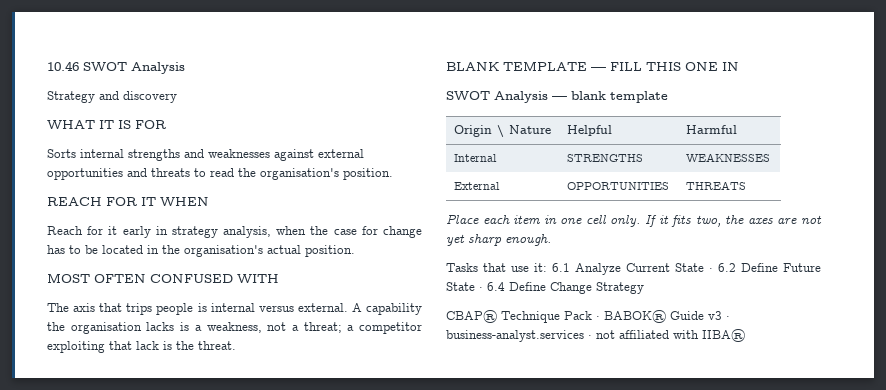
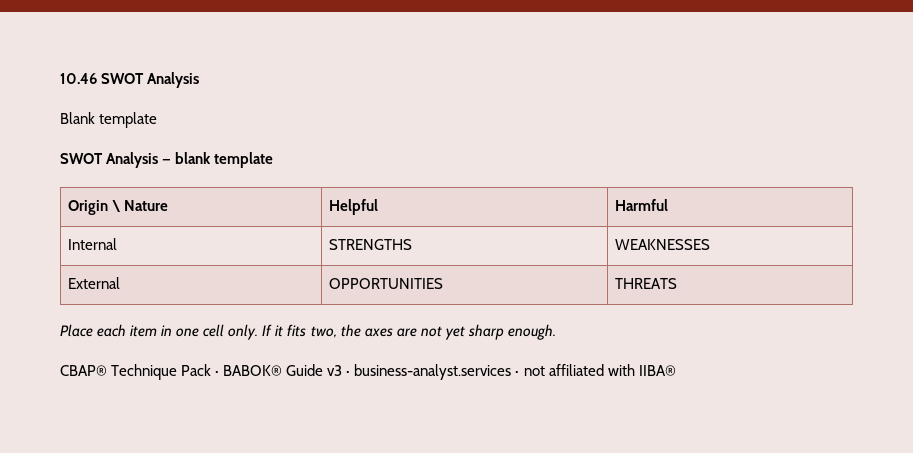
- Strategy and discovery
- WHAT IT IS FOR
- Sorts internal strengths and weaknesses against external opportunities and threats to read the organisation's position.
- REACH FOR IT WHEN
- Reach for it early in strategy analysis, when the case for change has to be located in the organisation's actual position.
- MOST OFTEN CONFUSED WITH
- The axis that trips people is internal versus external. A capability the organisation lacks is a weakness, not a threat; a competitor exploiting that lack is the threat.
- BLANK TEMPLATE — FILL THIS ONE IN
+ Blank template
- Tasks that use it: 6.1 Analyze Current State · 6.2 Define Future State · 6.4 Define Change Strategy

